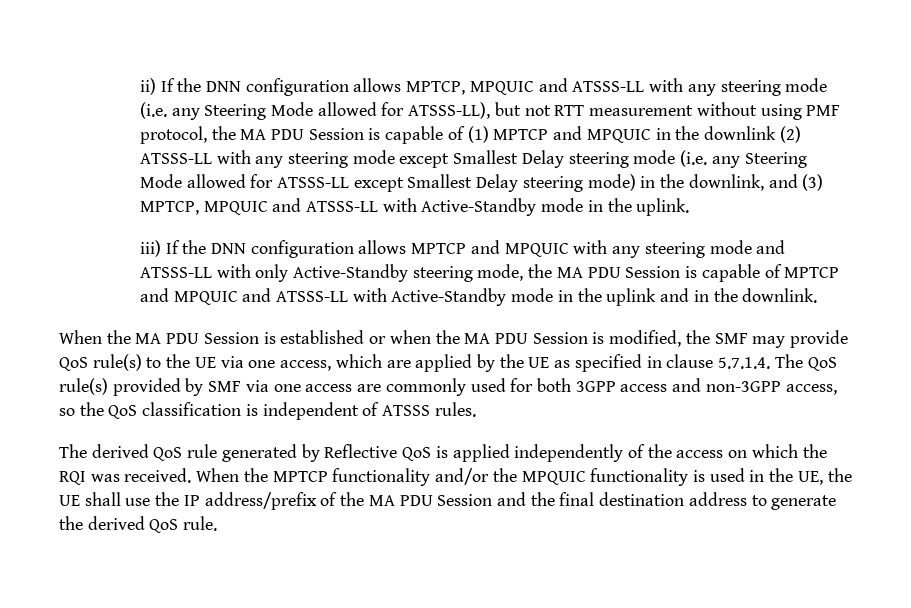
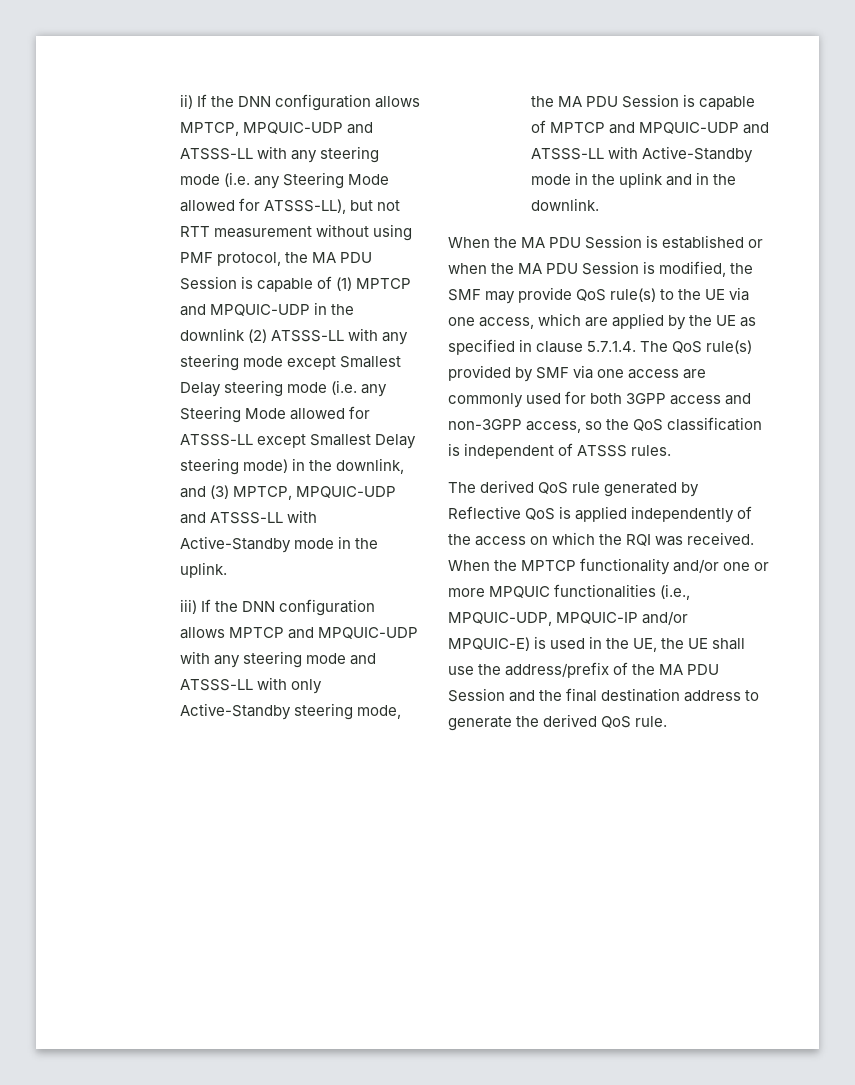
- ii) If the DNN configuration allows MPTCP, MPQUIC and ATSSS-LL with any steering mode (i.e. any Steering Mode allowed for ATSSS-LL), but not RTT measurement without using PMF protocol, the MA PDU Session is capable of (1) MPTCP and MPQUIC in the downlink (2) ATSSS-LL with any steering mode except Smallest Delay steering mode (i.e. any Steering Mode allowed for ATSSS-LL except Smallest Delay steering mode) in the downlink, and (3) MPTCP, MPQUIC and ATSSS-LL with Active-Standby mode in the uplink.
+ ii) If the DNN configuration allows MPTCP, MPQUIC-UDP and ATSSS-LL with any steering mode (i.e. any Steering Mode allowed for ATSSS-LL), but not RTT measurement without using PMF protocol, the MA PDU Session is capable of (1) MPTCP and MPQUIC-UDP in the downlink (2) ATSSS-LL with any steering mode except Smallest Delay steering mode (i.e. any Steering Mode allowed for ATSSS-LL except Smallest Delay steering mode) in the downlink, and (3) MPTCP, MPQUIC-UDP and ATSSS-LL with Active-Standby mode in the uplink.
- iii) If the DNN configuration allows MPTCP and MPQUIC with any steering mode and ATSSS-LL with only Active-Standby steering mode, the MA PDU Session is capable of MPTCP and MPQUIC and ATSSS-LL with Active-Standby mode in the uplink and in the downlink.
+ iii) If the DNN configuration allows MPTCP and MPQUIC-UDP with any steering mode and ATSSS-LL with only Active-Standby steering mode, the MA PDU Session is capable of MPTCP and MPQUIC-UDP and ATSSS-LL with Active-Standby mode in the uplink and in the downlink.
- When the MPTCP functionality and/or the MPQUIC functionality is used in the UE, the UE shall use the IP address/prefix of the MA PDU Session and the final destination address to generate the derived QoS rule.
+ When the MPTCP functionality and/or one or more MPQUIC functionalities (i.e., MPQUIC-UDP, MPQUIC-IP and/or MPQUIC-E) is used in the UE, the UE shall use the address/prefix of the MA PDU Session and the final destination address to generate the derived QoS rule.

